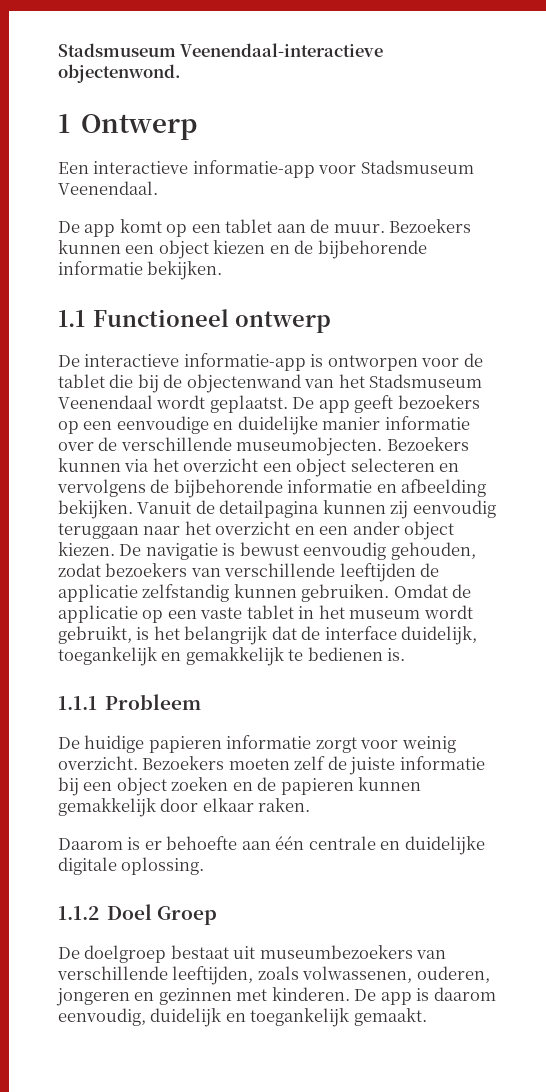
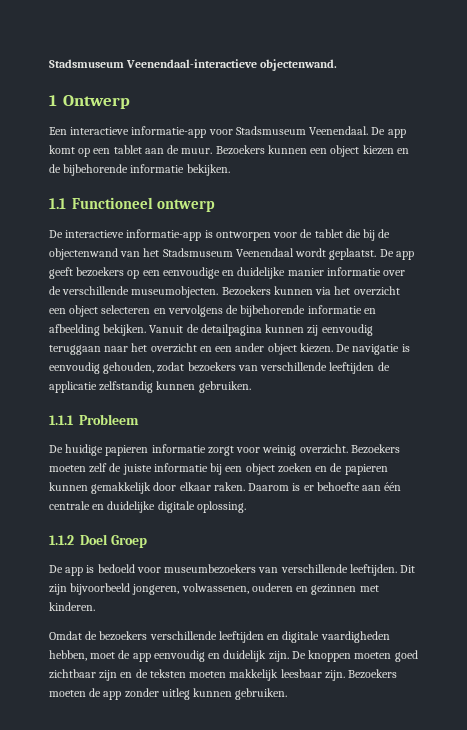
- Stadsmuseum Veenendaal-interactieve objectenwond.
+ Stadsmuseum Veenendaal-interactieve objectenwand.
- Een interactieve informatie-app voor Stadsmuseum Veenendaal.
- De app komt op een tablet aan de muur.
+ Een interactieve informatie-app voor Stadsmuseum Veenendaal. De app komt op een tablet aan de muur.
- De navigatie is bewust eenvoudig gehouden, zodat bezoekers van verschillende leeftijden de applicatie zelfstandig kunnen gebruiken. Omdat de applicatie op een vaste tablet in het museum wordt gebruikt, is het belangrijk dat de interface duidelijk, toegankelijk en gemakkelijk te bedienen is.
+ De navigatie is eenvoudig gehouden, zodat bezoekers van verschillende leeftijden de applicatie zelfstandig kunnen gebruiken.
- Bezoekers moeten zelf de juiste informatie bij een object zoeken en de papieren kunnen gemakkelijk door elkaar raken.
- Daarom is er behoefte aan één centrale en duidelijke digitale oplossing.
+ Bezoekers moeten zelf de juiste informatie bij een object zoeken en de papieren kunnen gemakkelijk door elkaar raken. Daarom is er behoefte aan één centrale en duidelijke digitale oplossing.
- De doelgroep bestaat uit museumbezoekers van verschillende leeftijden, zoals volwassenen, ouderen, jongeren en gezinnen met kinderen. De app is daarom eenvoudig, duidelijk en toegankelijk gemaakt.
+ De app is bedoeld voor museumbezoekers van verschillende leeftijden. Dit zijn bijvoorbeeld jongeren, volwassenen, ouderen en gezinnen met kinderen.
+ Omdat de bezoekers verschillende leeftijden en digitale vaardigheden hebben, moet de app eenvoudig en duidelijk zijn. De knoppen moeten goed zichtbaar zijn en de teksten moeten makkelijk leesbaar zijn. Bezoekers moeten de app zonder uitleg kunnen gebruiken.

